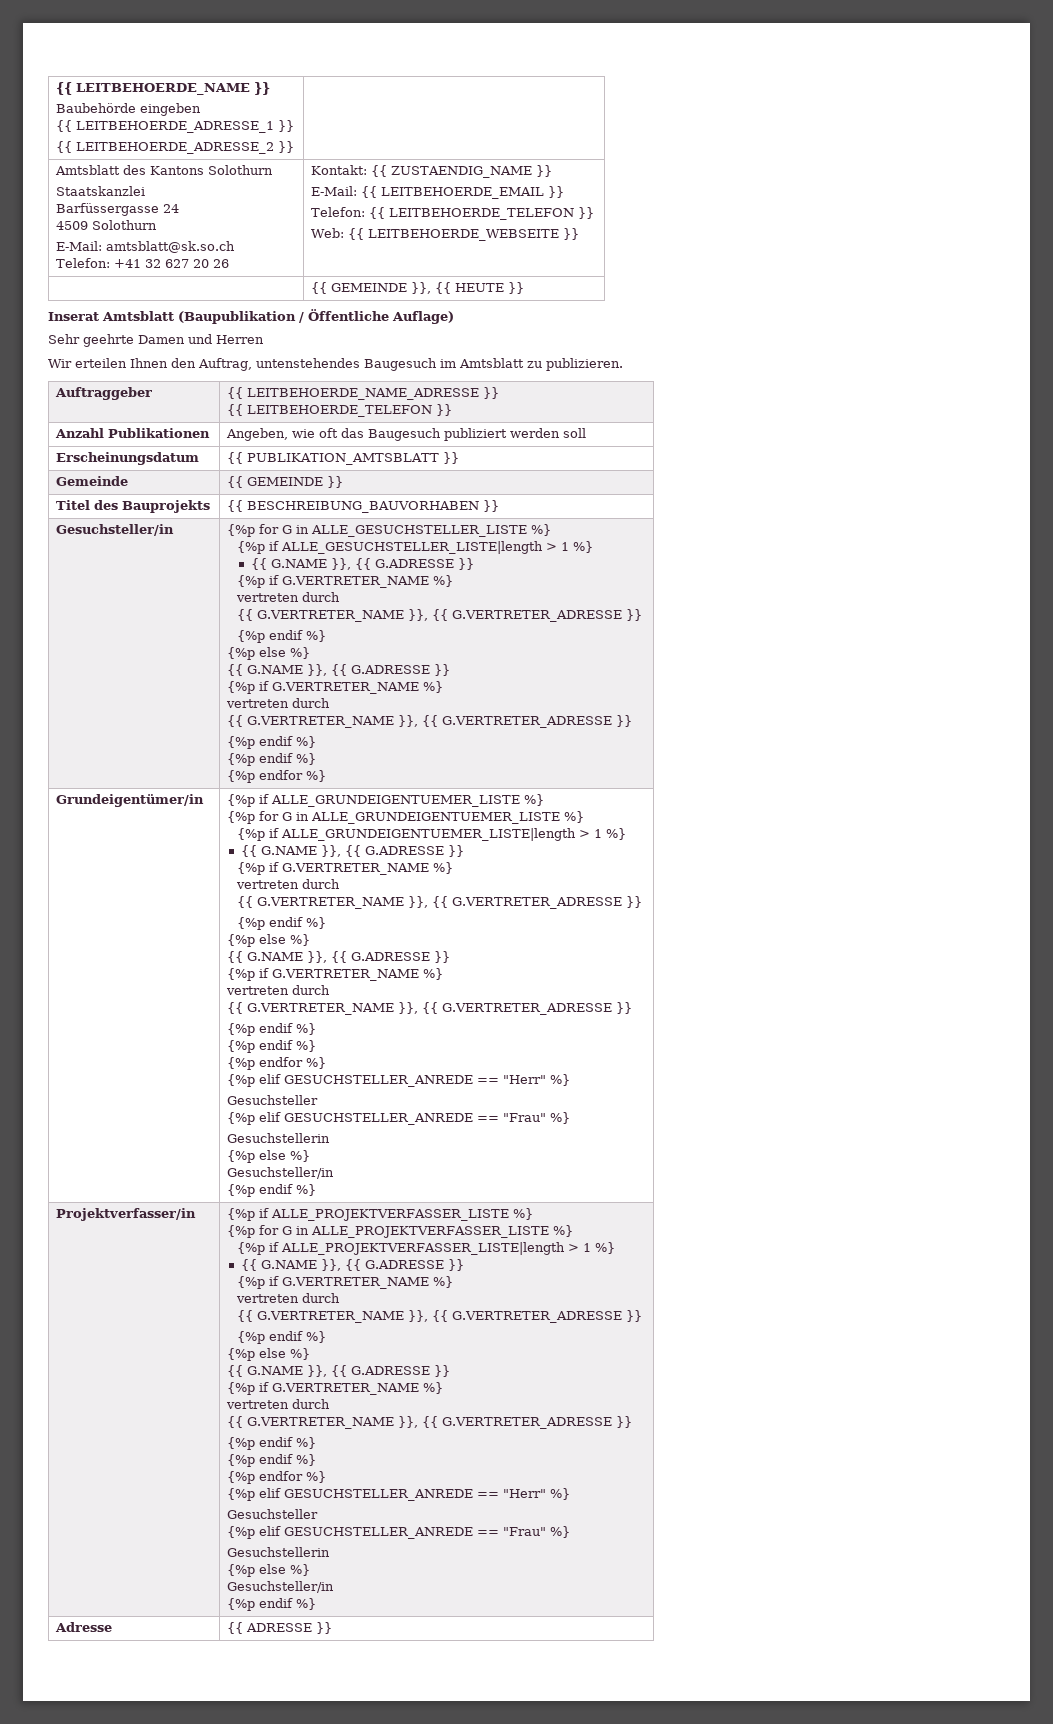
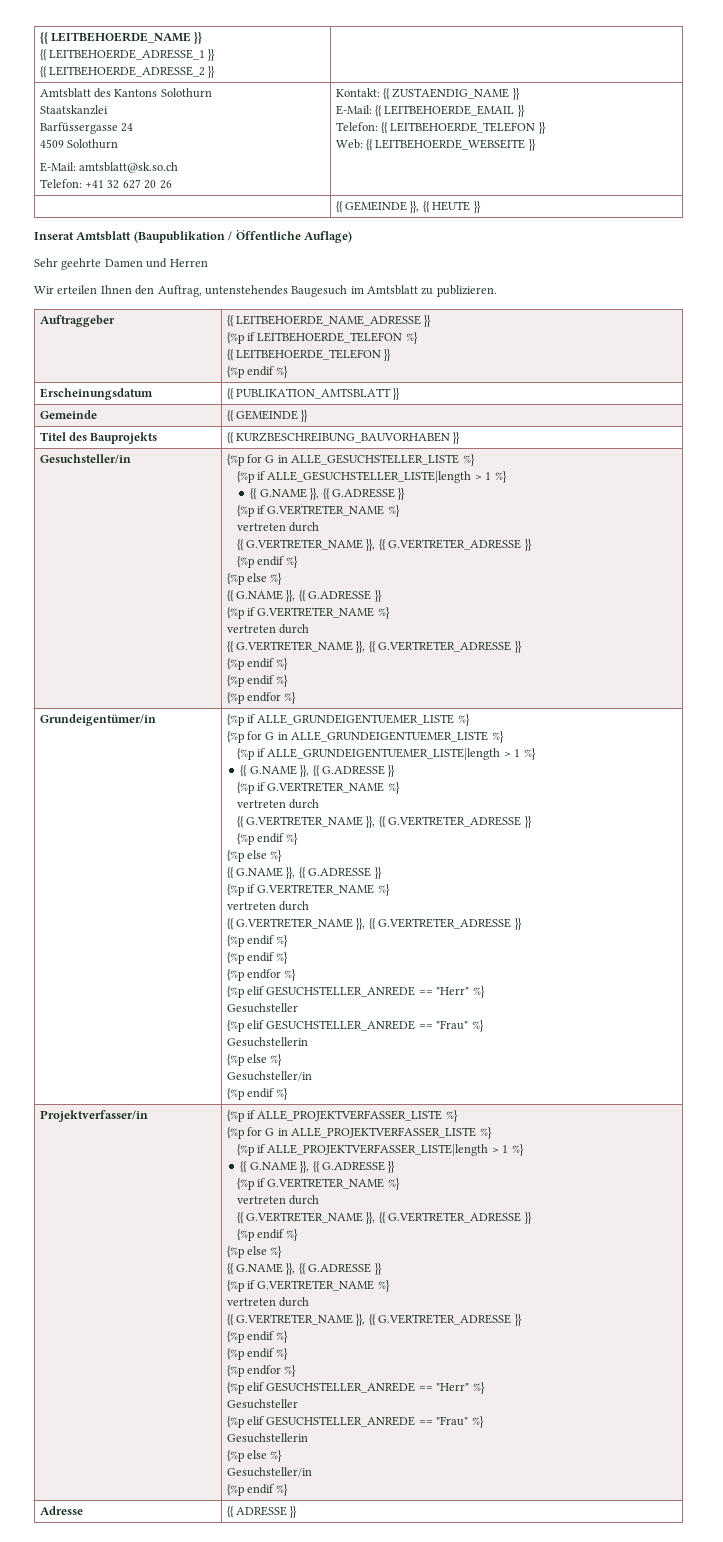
  {{ LEITBEHOERDE_NAME }}
- Baubehörde eingeben
  Auftraggeber | {{ LEITBEHOERDE_NAME_ADRESSE }}
+ {%p if LEITBEHOERDE_TELEFON %}
  {{ LEITBEHOERDE_TELEFON }}
- Anzahl Publikationen | Angeben, wie oft das Baugesuch publiziert werden soll
+ {%p endif %}
- Titel des Bauprojekts | {{ BESCHREIBUNG_BAUVORHABEN }}
+ Titel des Bauprojekts | {{ KURZBESCHREIBUNG_BAUVORHABEN }}

